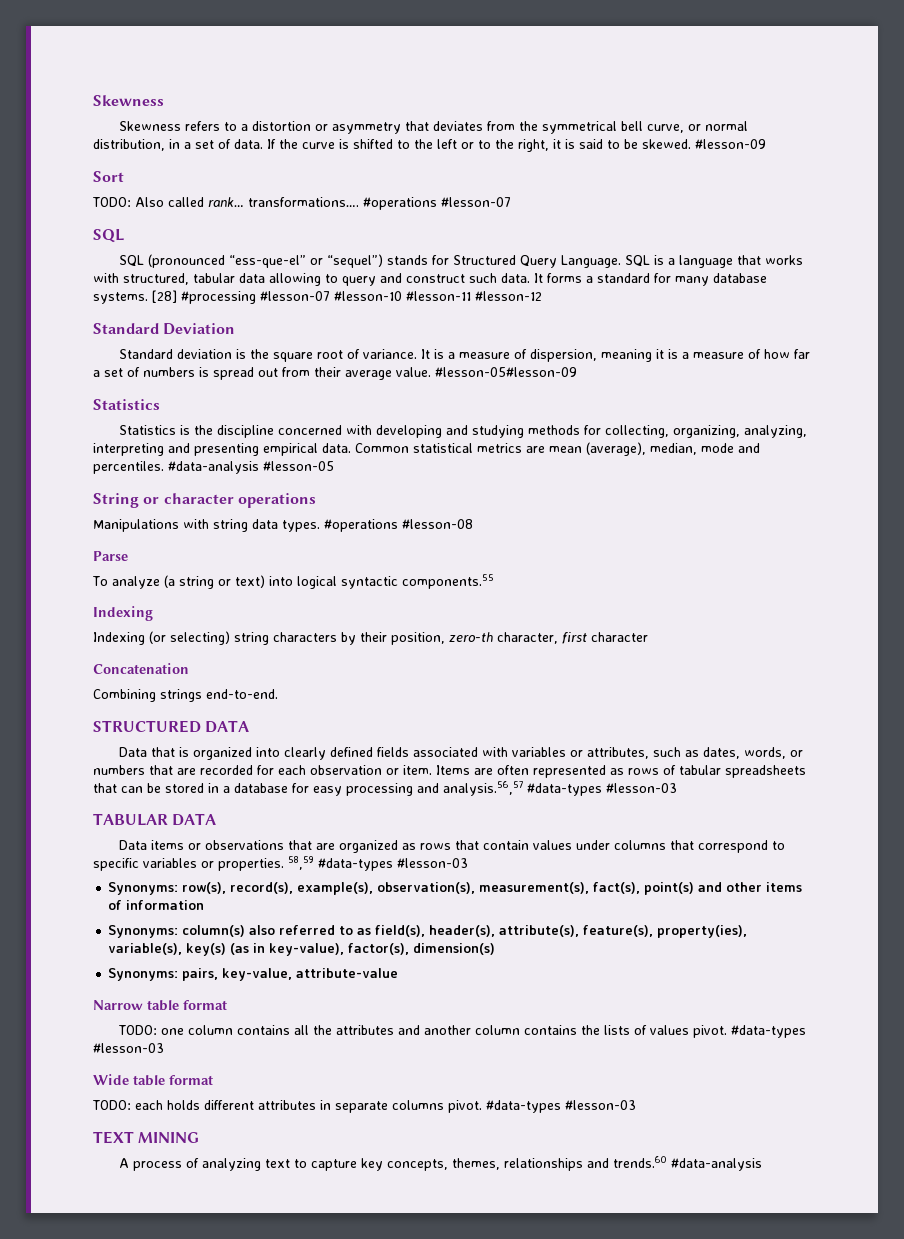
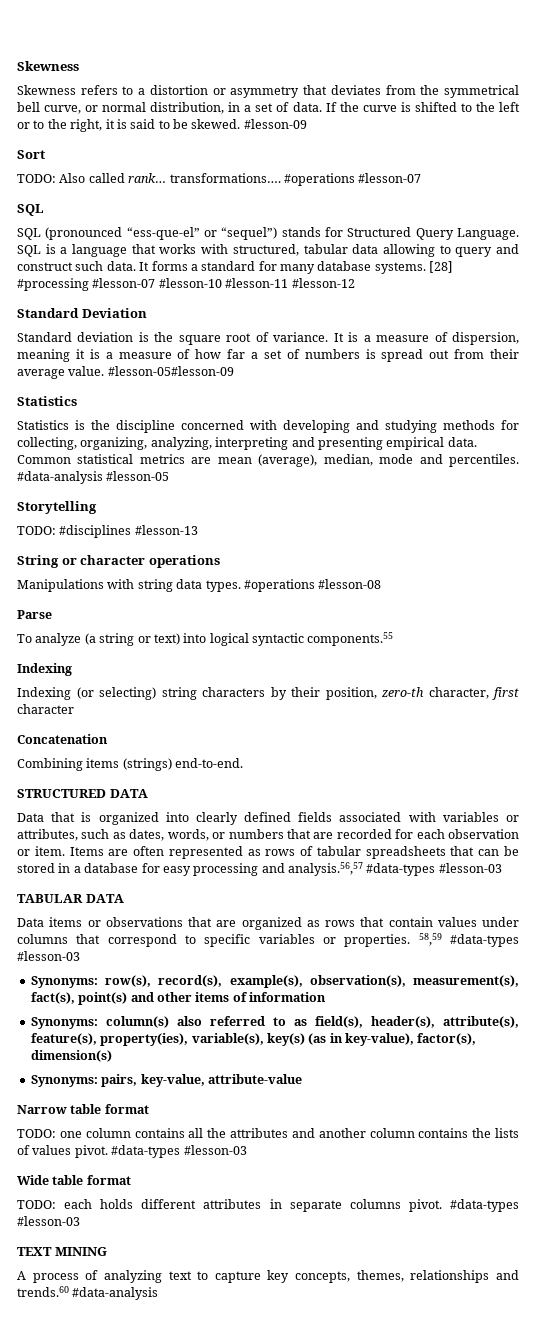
+ Storytelling
+ TODO: #disciplines #lesson-13
- Combining strings end-to-end.
+ Combining items (strings) end-to-end.

